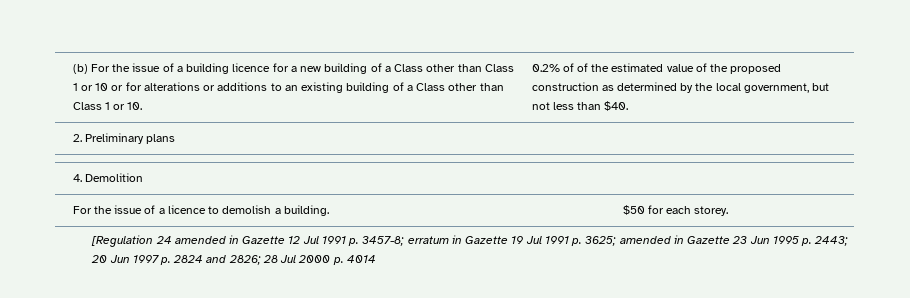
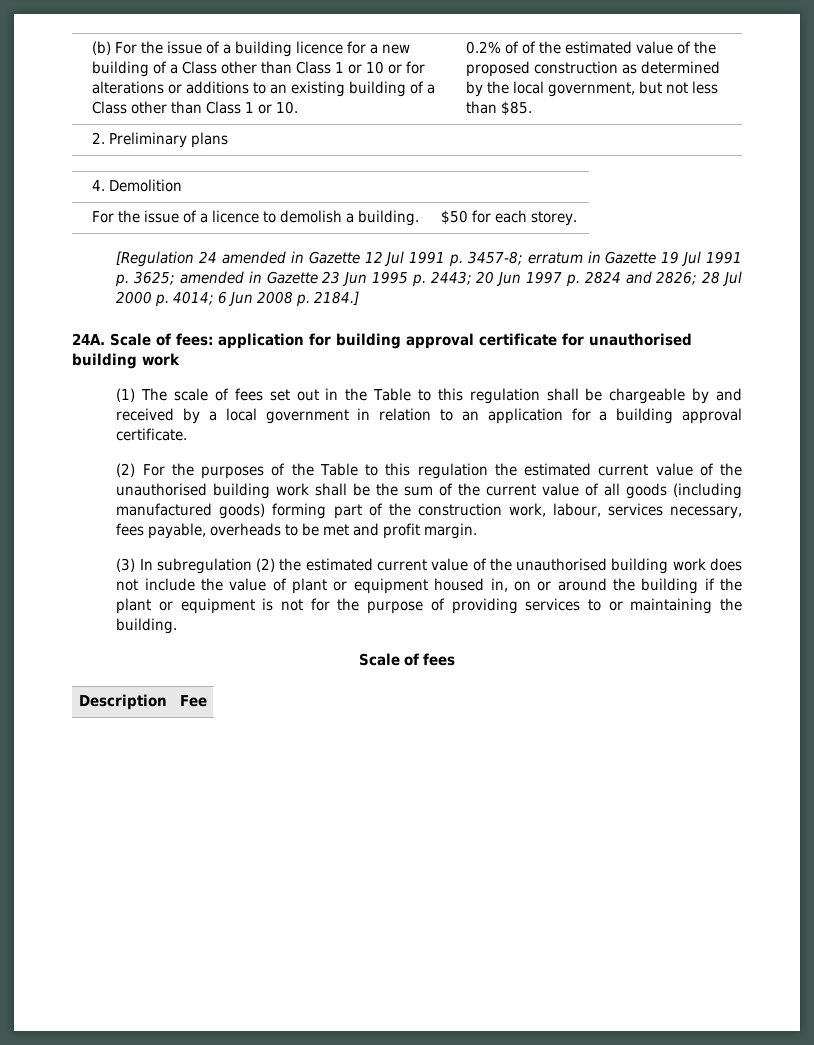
- 0.2% of of the estimated value of the proposed construction as determined by the local government, but not less than $40.
+ 0.2% of of the estimated value of the proposed construction as determined by the local government, but not less than $85.
- [Regulation 24 amended in Gazette 12 Jul 1991 p. 3457-8; erratum in Gazette 19 Jul 1991 p. 3625; amended in Gazette 23 Jun 1995 p. 2443; 20 Jun 1997 p. 2824 and 2826; 28 Jul 2000 p. 4014
+ [Regulation 24 amended in Gazette 12 Jul 1991 p. 3457-8; erratum in Gazette 19 Jul 1991 p. 3625; amended in Gazette 23 Jun 1995 p. 2443; 20 Jun 1997 p. 2824 and 2826; 28 Jul 2000 p. 4014; 6 Jun 2008 p. 2184.]
+ 24A. Scale of fees: application for building approval certificate for unauthorised building work
+ (1) The scale of fees set out in the Table to this regulation shall be chargeable by and received by a local government in relation to an application for a building approval certificate.
+ (2) For the purposes of the Table to this regulation the estimated current value of the unauthorised building work shall be the sum of the current value of all goods (including manufactured goods) forming part of the construction work, labour, services necessary, fees payable, overheads to be met and profit margin.
+ (3) In subregulation (2) the estimated current value of the unauthorised building work does not include the value of plant or equipment housed in, on or around the building if the plant or equipment is not for the purpose of providing services to or maintaining the building.
+ Scale of fees
+ Description | Fee

